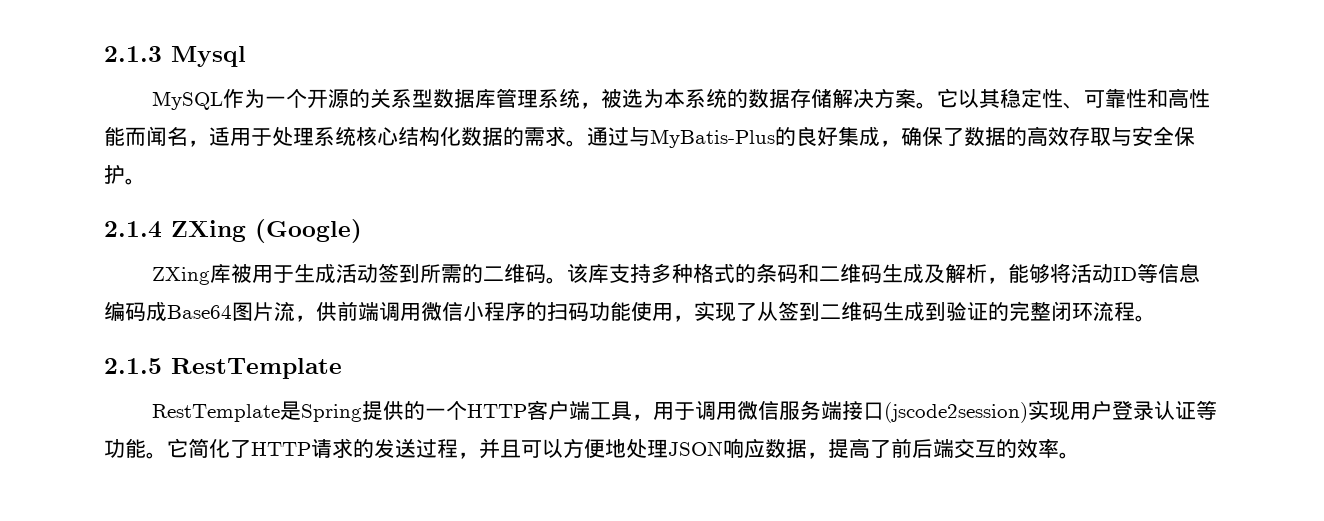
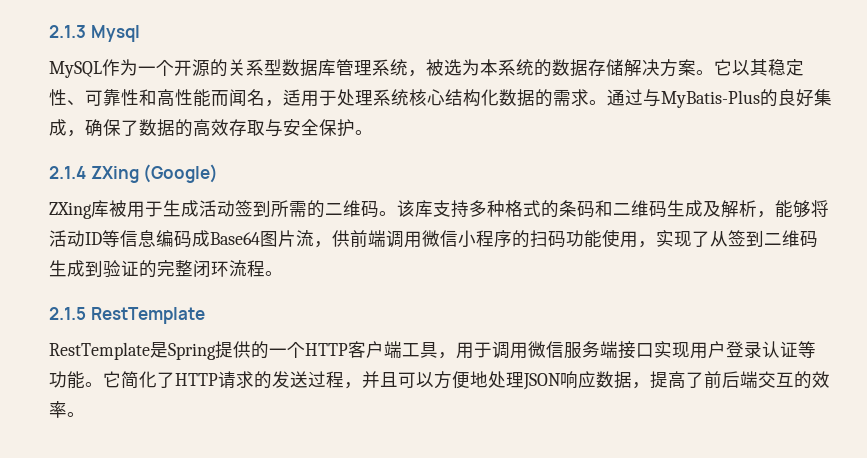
- RestTemplate是Spring提供的一个HTTP客户端工具，用于调用微信服务端接口(jscode2session)实现用户登录认证等功能。
+ RestTemplate是Spring提供的一个HTTP客户端工具，用于调用微信服务端接口实现用户登录认证等功能。

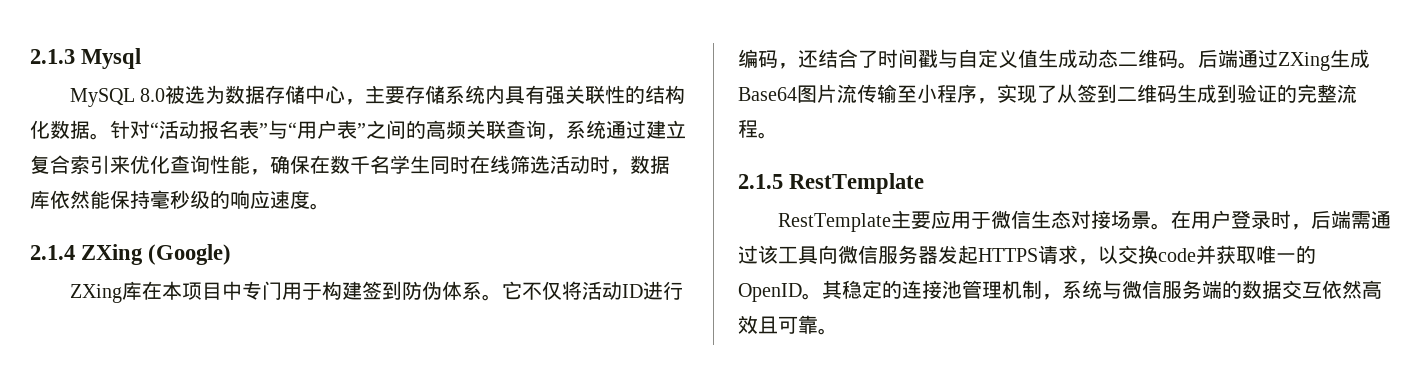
- MySQL作为一个开源的关系型数据库管理系统，被选为本系统的数据存储解决方案。它以其稳定性、可靠性和高性能而闻名，适用于处理系统核心结构化数据的需求。通过与MyBatis-Plus的良好集成，确保了数据的高效存取与安全保护。
+ MySQL 8.0被选为数据存储中心，主要存储系统内具有强关联性的结构化数据。针对“活动报名表”与“用户表”之间的高频关联查询，系统通过建立复合索引来优化查询性能，确保在数千名学生同时在线筛选活动时，数据库依然能保持毫秒级的响应速度。
- ZXing库被用于生成活动签到所需的二维码。该库支持多种格式的条码和二维码生成及解析，能够将活动ID等信息编码成Base64图片流，供前端调用微信小程序的扫码功能使用，实现了从签到二维码生成到验证的完整闭环流程。
+ ZXing库在本项目中专门用于构建签到防伪体系。它不仅将活动ID进行编码，还结合了时间戳与自定义值生成动态二维码。后端通过ZXing生成Base64图片流传输至小程序，实现了从签到二维码生成到验证的完整流程。
- RestTemplate是Spring提供的一个HTTP客户端工具，用于调用微信服务端接口实现用户登录认证等功能。它简化了HTTP请求的发送过程，并且可以方便地处理JSON响应数据，提高了前后端交互的效率。
+ RestTemplate主要应用于微信生态对接场景。在用户登录时，后端需通过该工具向微信服务器发起HTTPS请求，以交换code并获取唯一的OpenID。其稳定的连接池管理机制，系统与微信服务端的数据交互依然高效且可靠。

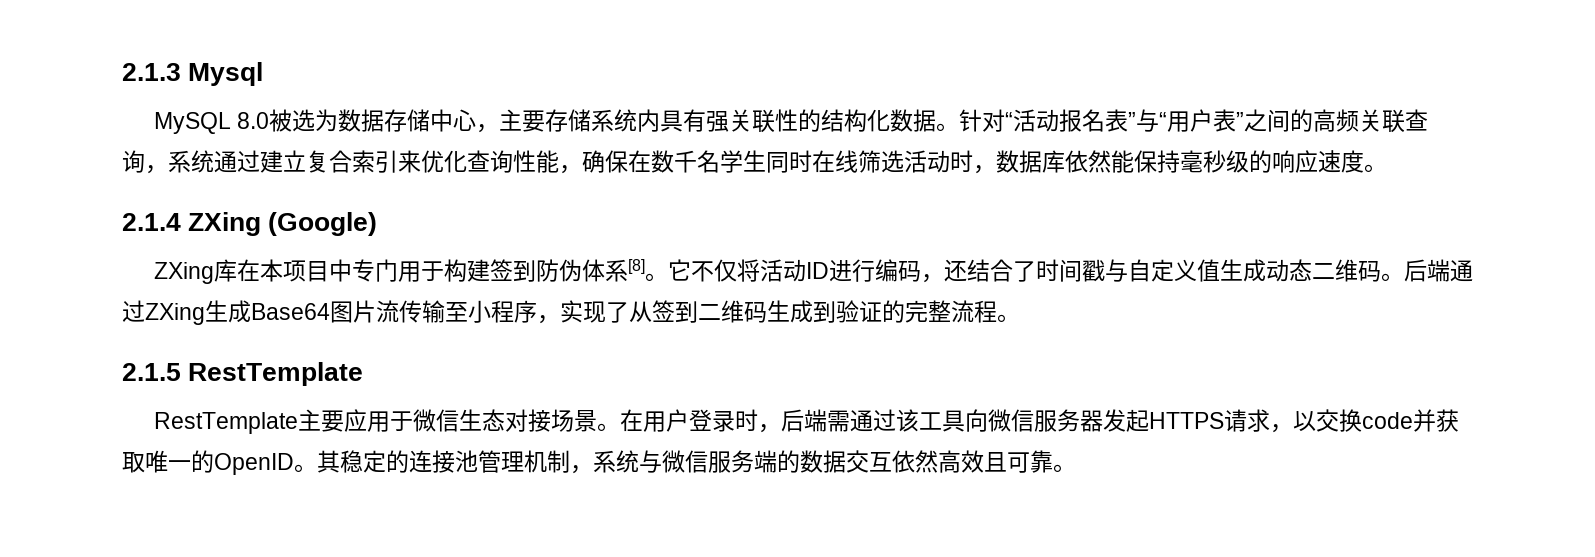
- ZXing库在本项目中专门用于构建签到防伪体系。
+ ZXing库在本项目中专门用于构建签到防伪体系[8]。

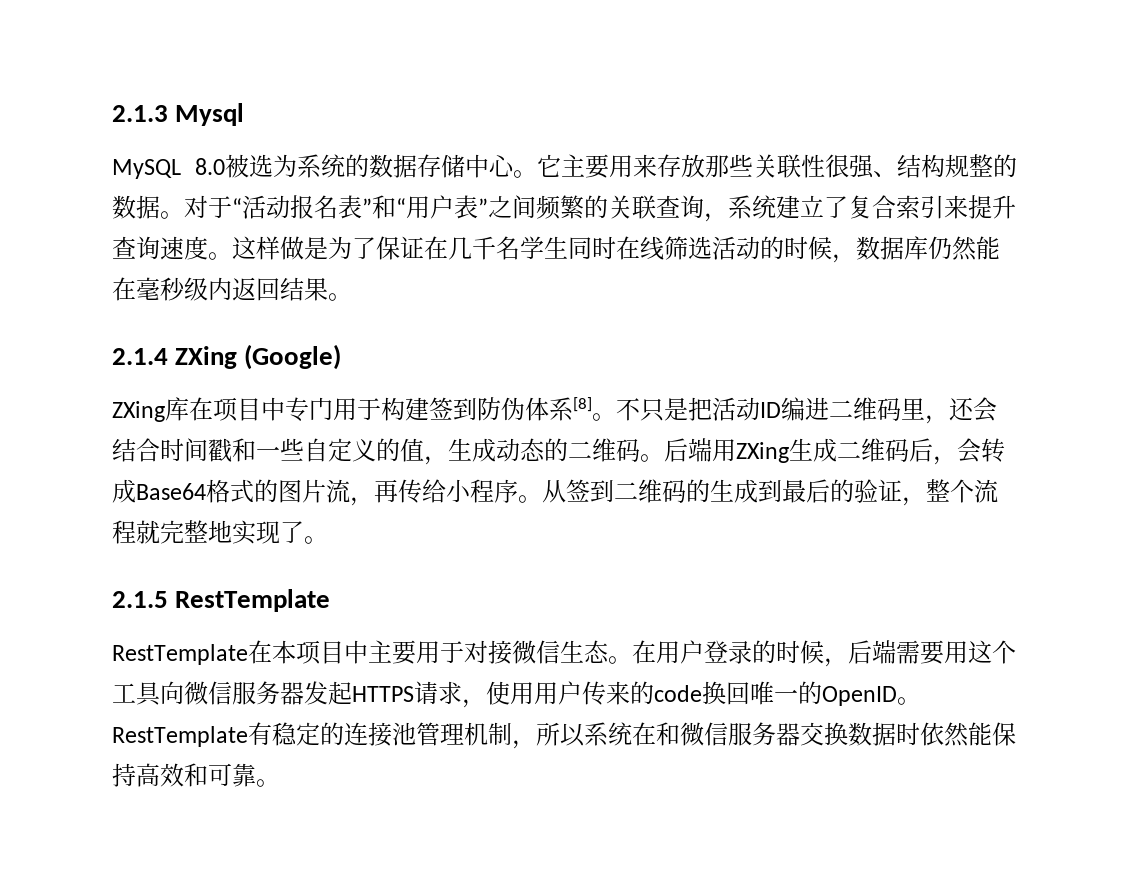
- MySQL 8.0被选为数据存储中心，主要存储系统内具有强关联性的结构化数据。针对“活动报名表”与“用户表”之间的高频关联查询，系统通过建立复合索引来优化查询性能，确保在数千名学生同时在线筛选活动时，数据库依然能保持毫秒级的响应速度。
+ MySQL 8.0被选为系统的数据存储中心。它主要用来存放那些关联性很强、结构规整的数据。对于“活动报名表”和“用户表”之间频繁的关联查询，系统建立了复合索引来提升查询速度。这样做是为了保证在几千名学生同时在线筛选活动的时候，数据库仍然能在毫秒级内返回结果。
- ZXing库在本项目中专门用于构建签到防伪体系[8]。
+ ZXing库在项目中专门用于构建签到防伪体系[8]。
- 它不仅将活动ID进行编码，还结合了时间戳与自定义值生成动态二维码。
+ 不只是把活动ID编进二维码里，还会结合时间戳和一些自定义的值，生成动态的二维码。
- 后端通过ZXing生成Base64图片流传输至小程序，实现了从签到二维码生成到验证的完整流程。
+ 后端用ZXing生成二维码后，会转成Base64格式的图片流，再传给小程序。从签到二维码的生成到最后的验证，整个流程就完整地实现了。
  2.1.5 RestTemplate
- RestTemplate主要应用于微信生态对接场景。
+ RestTemplate在本项目中主要用于对接微信生态。
- 在用户登录时，后端需通过该工具向微信服务器发起HTTPS请求，以交换code并获取唯一的OpenID。
+ 在用户登录的时候，后端需要用这个工具向微信服务器发起HTTPS请求，使用用户传来的code换回唯一的OpenID。
- 其稳定的连接池管理机制，系统与微信服务端的数据交互依然高效且可靠。
+ RestTemplate有稳定的连接池管理机制，所以系统在和微信服务器交换数据时依然能保持高效和可靠。

